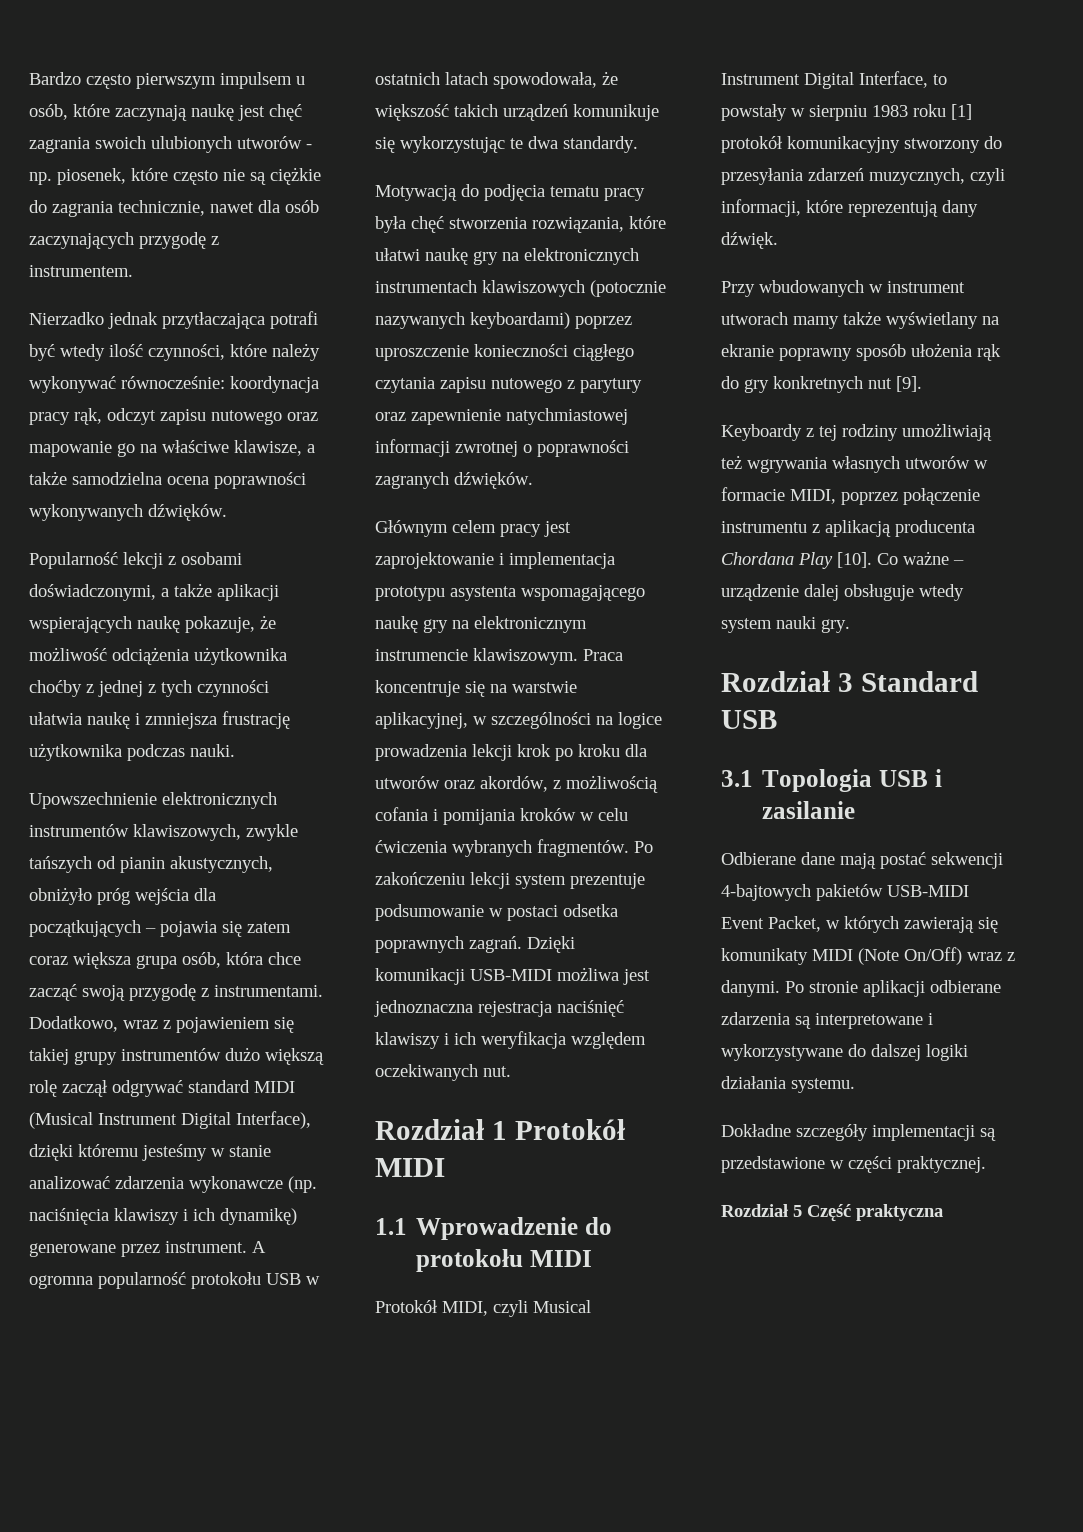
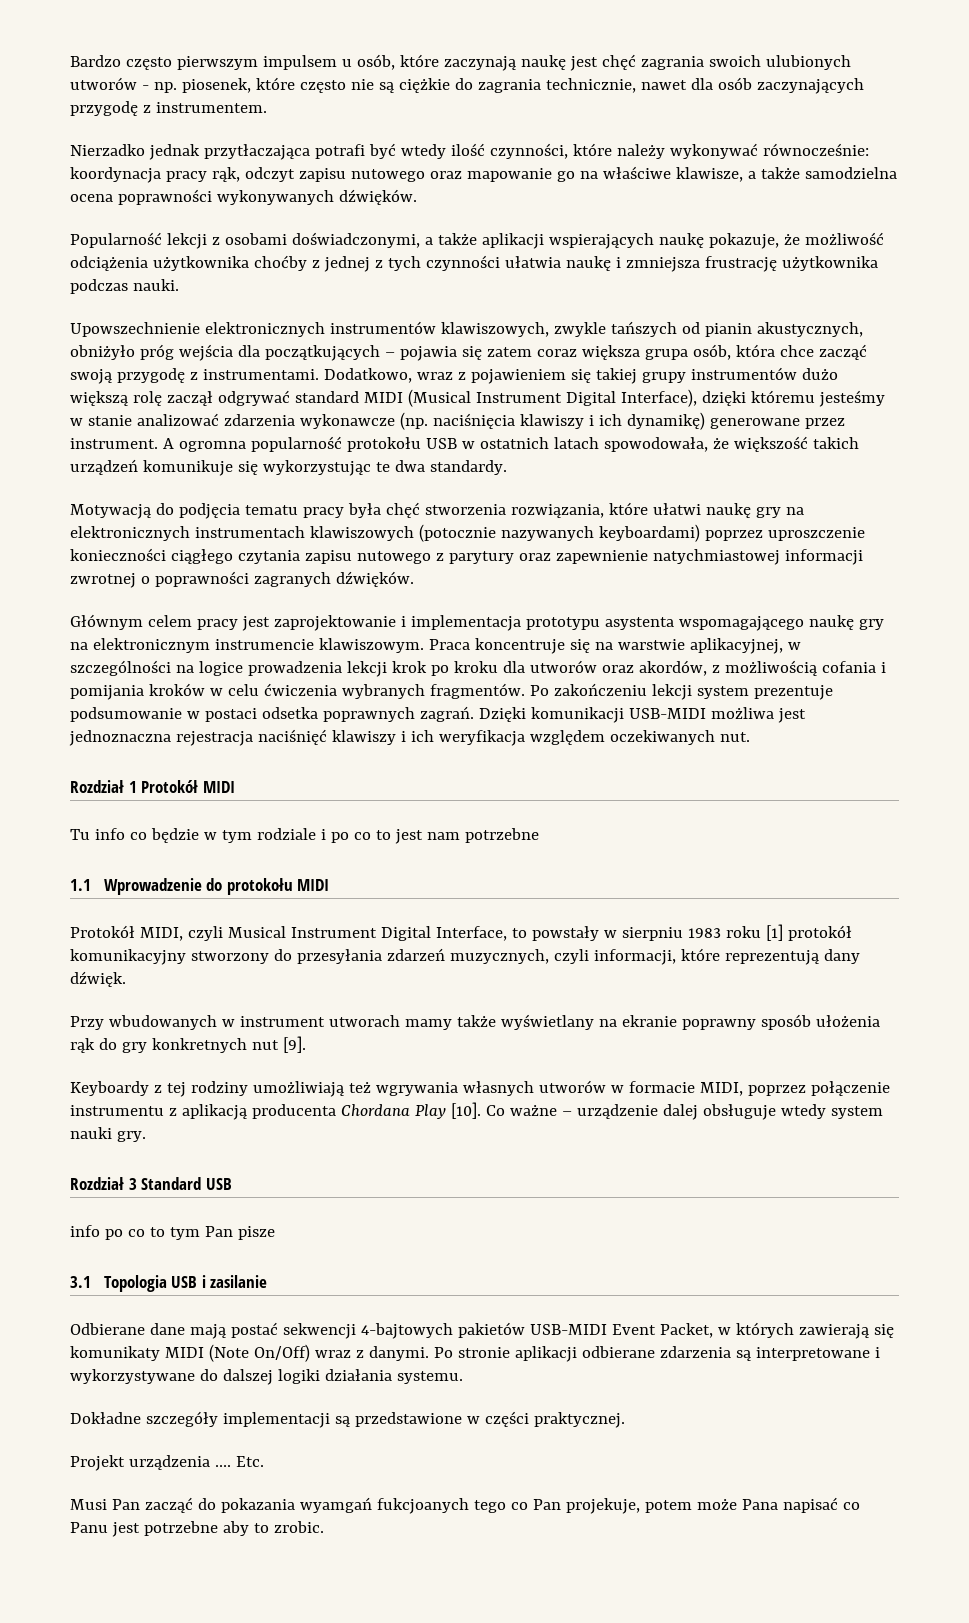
+ Tu info co będzie w tym rodziale i po co to jest nam potrzebne
+ info po co to tym Pan pisze
- Rozdział 5 Część praktyczna
+ Projekt urządzenia …. Etc.
+ Musi Pan zacząć do pokazania wyamgań fukcjoanych tego co Pan projekuje, potem może Pana napisać co Panu jest potrzebne aby to zrobic.

